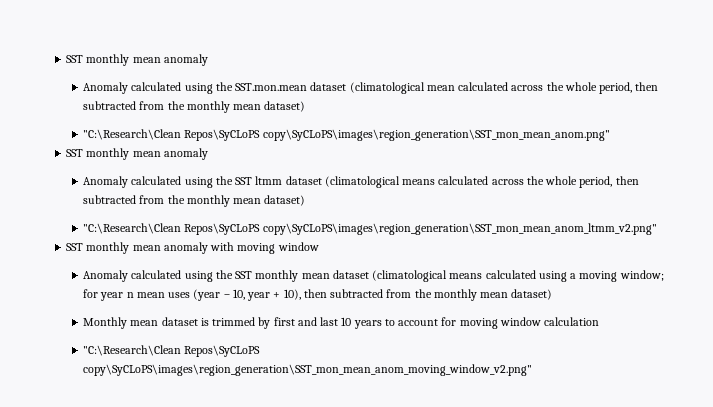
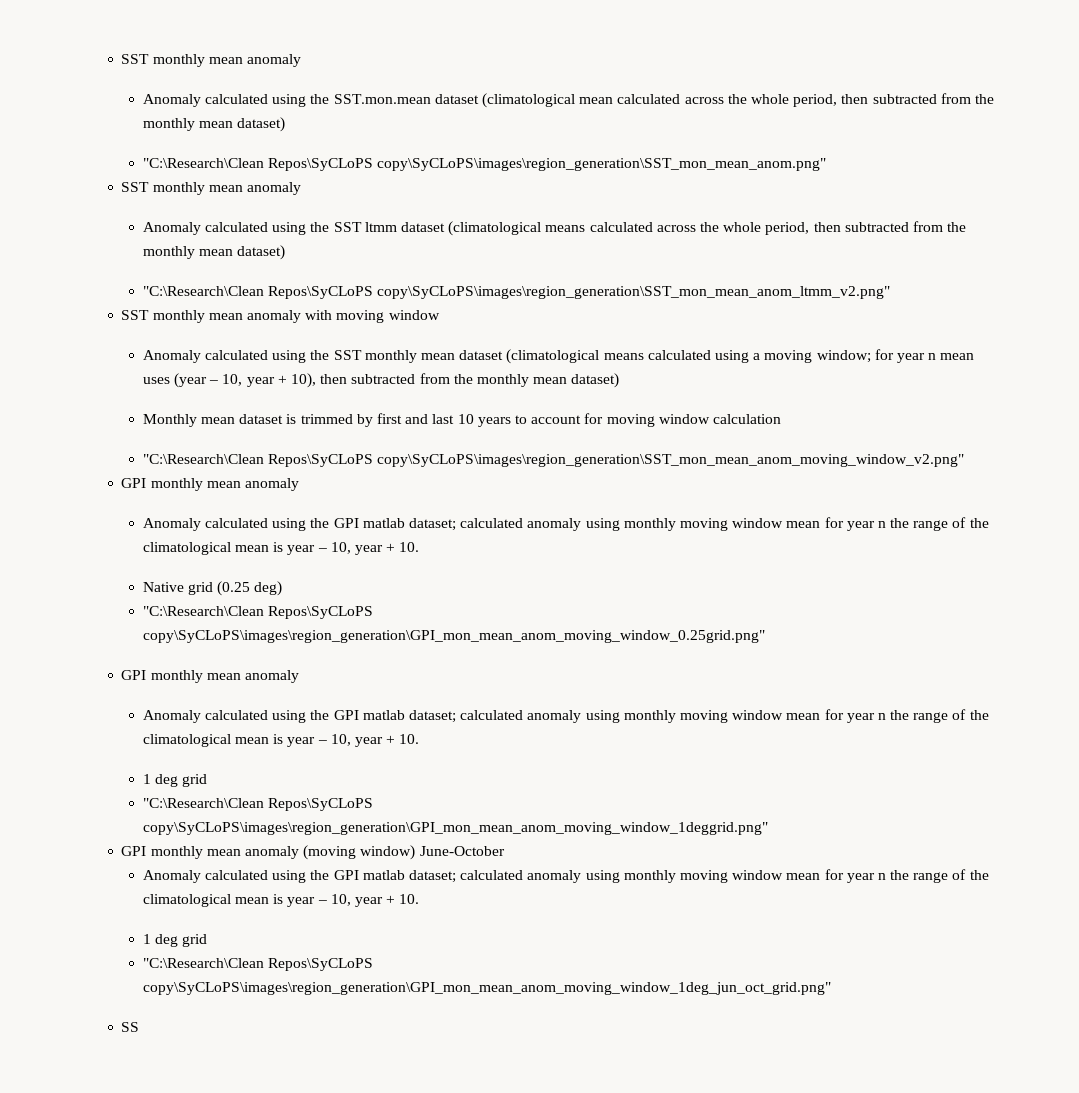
  "C:\Research\Clean Repos\SyCLoPS copy\SyCLoPS\images\region_generation\SST_mon_mean_anom_moving_window_v2.png"
+ GPI monthly mean anomaly
+ Anomaly calculated using the GPI matlab dataset; calculated anomaly using monthly moving window mean for year n the range of the climatological mean is year – 10, year + 10.
+ Native grid (0.25 deg)
+ "C:\Research\Clean Repos\SyCLoPS copy\SyCLoPS\images\region_generation\GPI_mon_mean_anom_moving_window_0.25grid.png"
+ GPI monthly mean anomaly
+ Anomaly calculated using the GPI matlab dataset; calculated anomaly using monthly moving window mean for year n the range of the climatological mean is year – 10, year + 10.
+ 1 deg grid
+ "C:\Research\Clean Repos\SyCLoPS copy\SyCLoPS\images\region_generation\GPI_mon_mean_anom_moving_window_1deggrid.png"
+ GPI monthly mean anomaly (moving window) June-October
+ Anomaly calculated using the GPI matlab dataset; calculated anomaly using monthly moving window mean for year n the range of the climatological mean is year – 10, year + 10.
+ 1 deg grid
+ "C:\Research\Clean Repos\SyCLoPS copy\SyCLoPS\images\region_generation\GPI_mon_mean_anom_moving_window_1deg_jun_oct_grid.png"
+ SS

